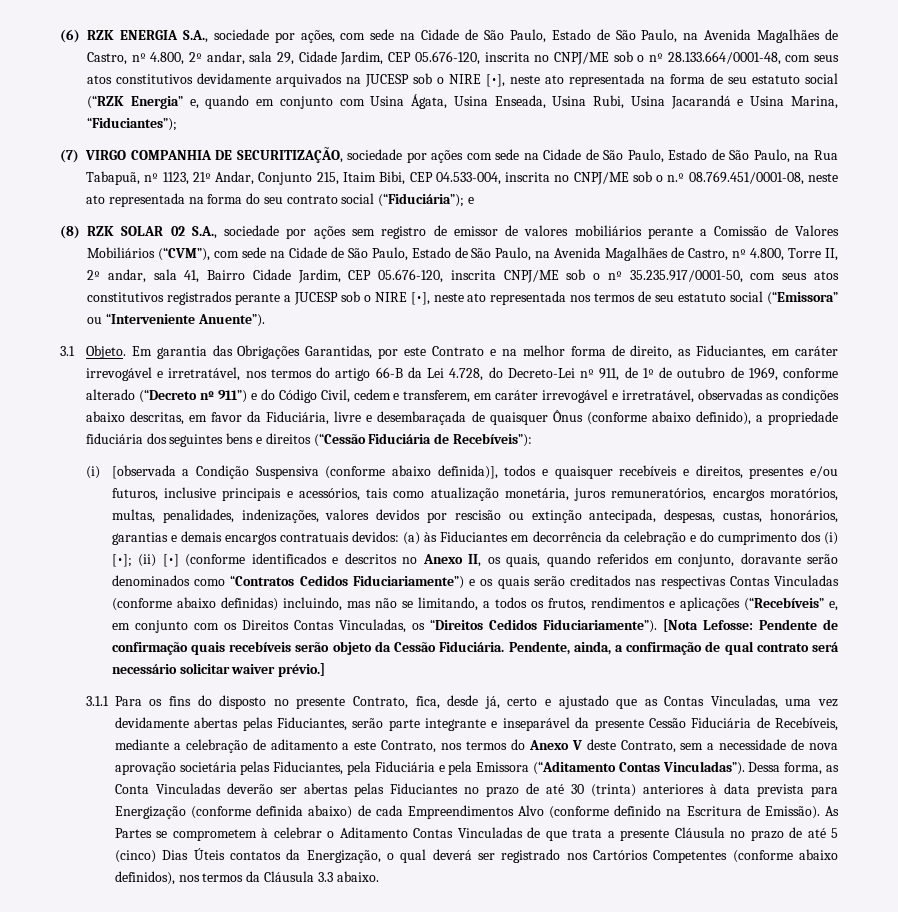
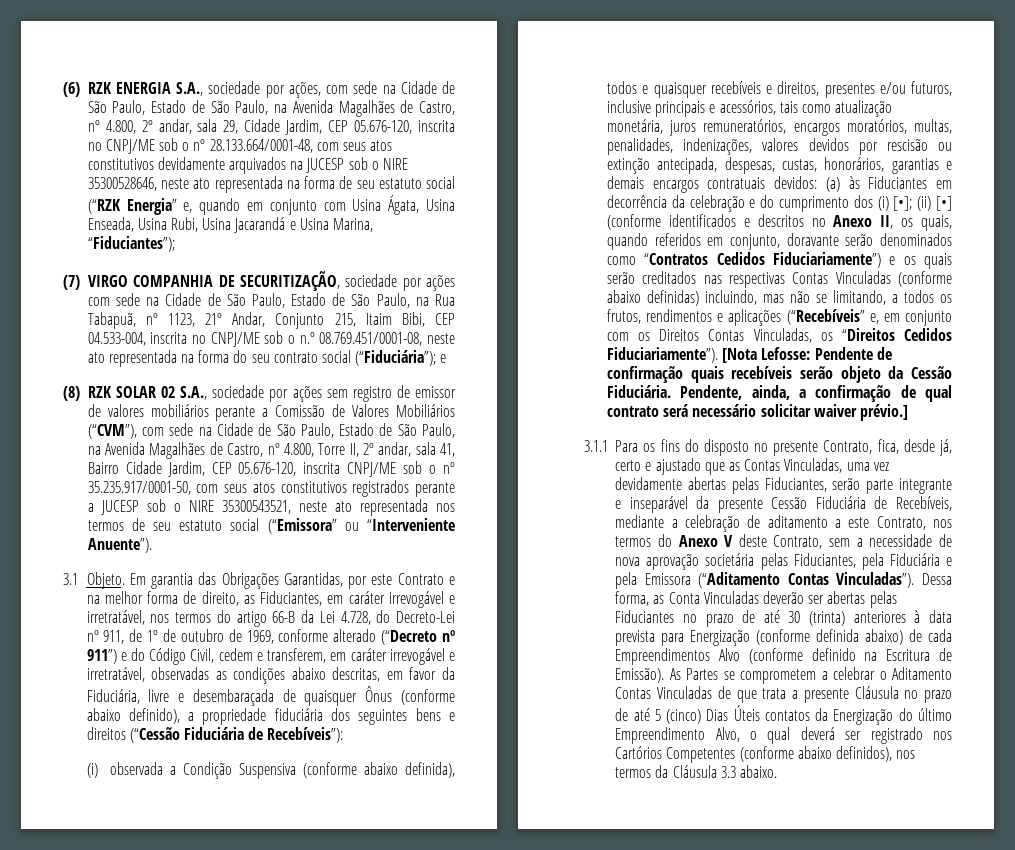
- (6) RZK ENERGIA S.A., sociedade por ações, com sede na Cidade de São Paulo, Estado de São Paulo, na Avenida Magalhães de Castro, nº 4.800, 2º andar, sala 29, Cidade Jardim, CEP 05.676-120, inscrita no CNPJ/ME sob o nº 28.133.664/0001-48, com seus atos constitutivos devidamente arquivados na JUCESP sob o NIRE [•], neste ato representada na forma de seu estatuto social (“RZK Energia” e, quando em conjunto com Usina Ágata, Usina Enseada, Usina Rubi, Usina Jacarandá e Usina Marina, “Fiduciantes”);
+ (6) RZK ENERGIA S.A., sociedade por ações, com sede na Cidade de São Paulo, Estado de São Paulo, na Avenida Magalhães de Castro, nº 4.800, 2º andar, sala 29, Cidade Jardim, CEP 05.676-120, inscrita no CNPJ/ME sob o nº 28.133.664/0001-48, com seus atos constitutivos devidamente arquivados na JUCESP sob o NIRE 35300528646, neste ato representada na forma de seu estatuto social (“RZK Energia” e, quando em conjunto com Usina Ágata, Usina Enseada, Usina Rubi, Usina Jacarandá e Usina Marina, “Fiduciantes”);
- (8) RZK SOLAR 02 S.A., sociedade por ações sem registro de emissor de valores mobiliários perante a Comissão de Valores Mobiliários (“CVM”), com sede na Cidade de São Paulo, Estado de São Paulo, na Avenida Magalhães de Castro, nº 4.800, Torre II, 2º andar, sala 41, Bairro Cidade Jardim, CEP 05.676-120, inscrita CNPJ/ME sob o nº 35.235.917/0001-50, com seus atos constitutivos registrados perante a JUCESP sob o NIRE [•], neste ato representada nos termos de seu estatuto social (“Emissora” ou “Interveniente Anuente”).
+ (8) RZK SOLAR 02 S.A., sociedade por ações sem registro de emissor de valores mobiliários perante a Comissão de Valores Mobiliários (“CVM”), com sede na Cidade de São Paulo, Estado de São Paulo, na Avenida Magalhães de Castro, nº 4.800, Torre II, 2º andar, sala 41, Bairro Cidade Jardim, CEP 05.676-120, inscrita CNPJ/ME sob o nº 35.235.917/0001-50, com seus atos constitutivos registrados perante a JUCESP sob o NIRE 35300543521, neste ato representada nos termos de seu estatuto social (“Emissora” ou “Interveniente Anuente”).
- (i) [observada a Condição Suspensiva (conforme abaixo definida)], todos e quaisquer recebíveis e direitos, presentes e/ou futuros, inclusive principais e acessórios, tais como atualização monetária, juros remuneratórios, encargos moratórios, multas, penalidades, indenizações, valores devidos por rescisão ou extinção antecipada, despesas, custas, honorários, garantias e demais encargos contratuais devidos:
+ (i) observada a Condição Suspensiva (conforme abaixo definida), todos e quaisquer recebíveis e direitos, presentes e/ou futuros, inclusive principais e acessórios, tais como atualização monetária, juros remuneratórios, encargos moratórios, multas, penalidades, indenizações, valores devidos por rescisão ou extinção antecipada, despesas, custas, honorários, garantias e demais encargos contratuais devidos:
- As Partes se comprometem à celebrar o Aditamento Contas Vinculadas de que trata a presente Cláusula no prazo de até 5 (cinco) Dias Úteis contatos da Energização, o qual deverá ser registrado nos Cartórios Competentes (conforme abaixo definidos), nos termos da Cláusula 3.3 abaixo.
+ As Partes se comprometem a celebrar o Aditamento Contas Vinculadas de que trata a presente Cláusula no prazo de até 5 (cinco) Dias Úteis contatos da Energização do último Empreendimento Alvo, o qual deverá ser registrado nos Cartórios Competentes (conforme abaixo definidos), nos termos da Cláusula 3.3 abaixo.

